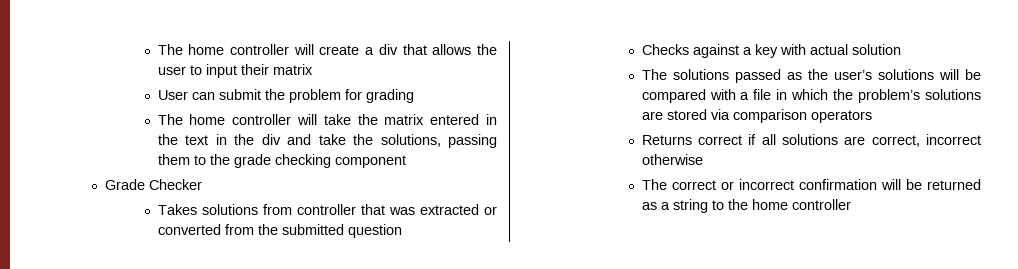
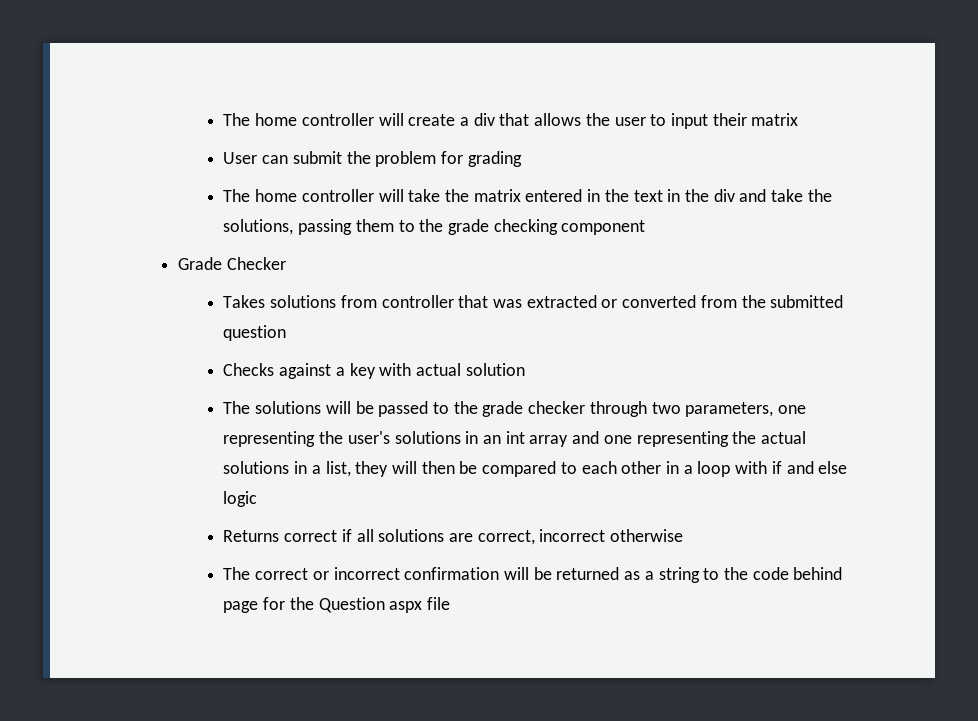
- The solutions passed as the user’s solutions will be compared with a file in which the problem’s solutions are stored via comparison operators
+ The solutions will be passed to the grade checker through two parameters, one representing the user's solutions in an int array and one representing the actual solutions in a list, they will then be compared to each other in a loop with if and else logic
- The correct or incorrect confirmation will be returned as a string to the home controller
+ The correct or incorrect confirmation will be returned as a string to the code behind page for the Question aspx file

